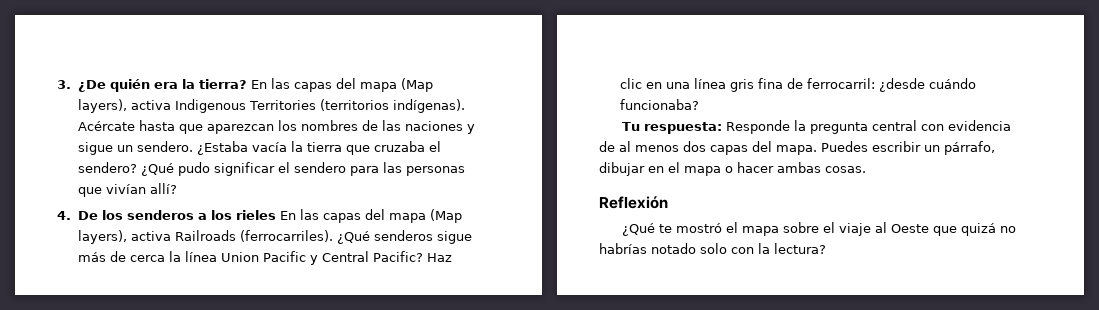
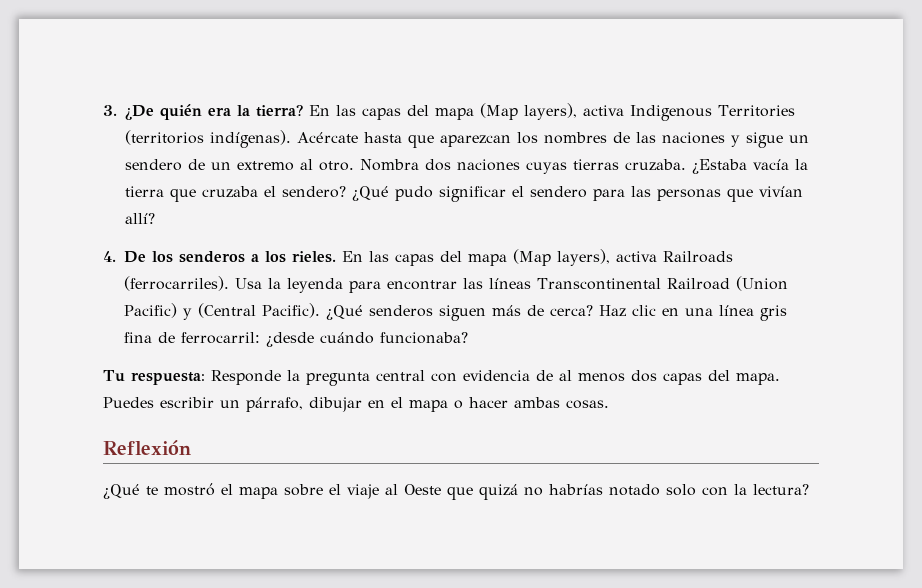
- Acércate hasta que aparezcan los nombres de las naciones y sigue un sendero.
+ Acércate hasta que aparezcan los nombres de las naciones y sigue un sendero de un extremo al otro. Nombra dos naciones cuyas tierras cruzaba.
- 4. De los senderos a los rieles En las capas del mapa (Map layers), activa Railroads (ferrocarriles).
+ 4. De los senderos a los rieles. En las capas del mapa (Map layers), activa Railroads (ferrocarriles).
+ Usa la leyenda para encontrar las líneas Transcontinental Railroad (Union Pacific) y (Central Pacific).
- ¿Qué senderos sigue más de cerca la línea Union Pacific y Central Pacific?
+ ¿Qué senderos siguen más de cerca?

